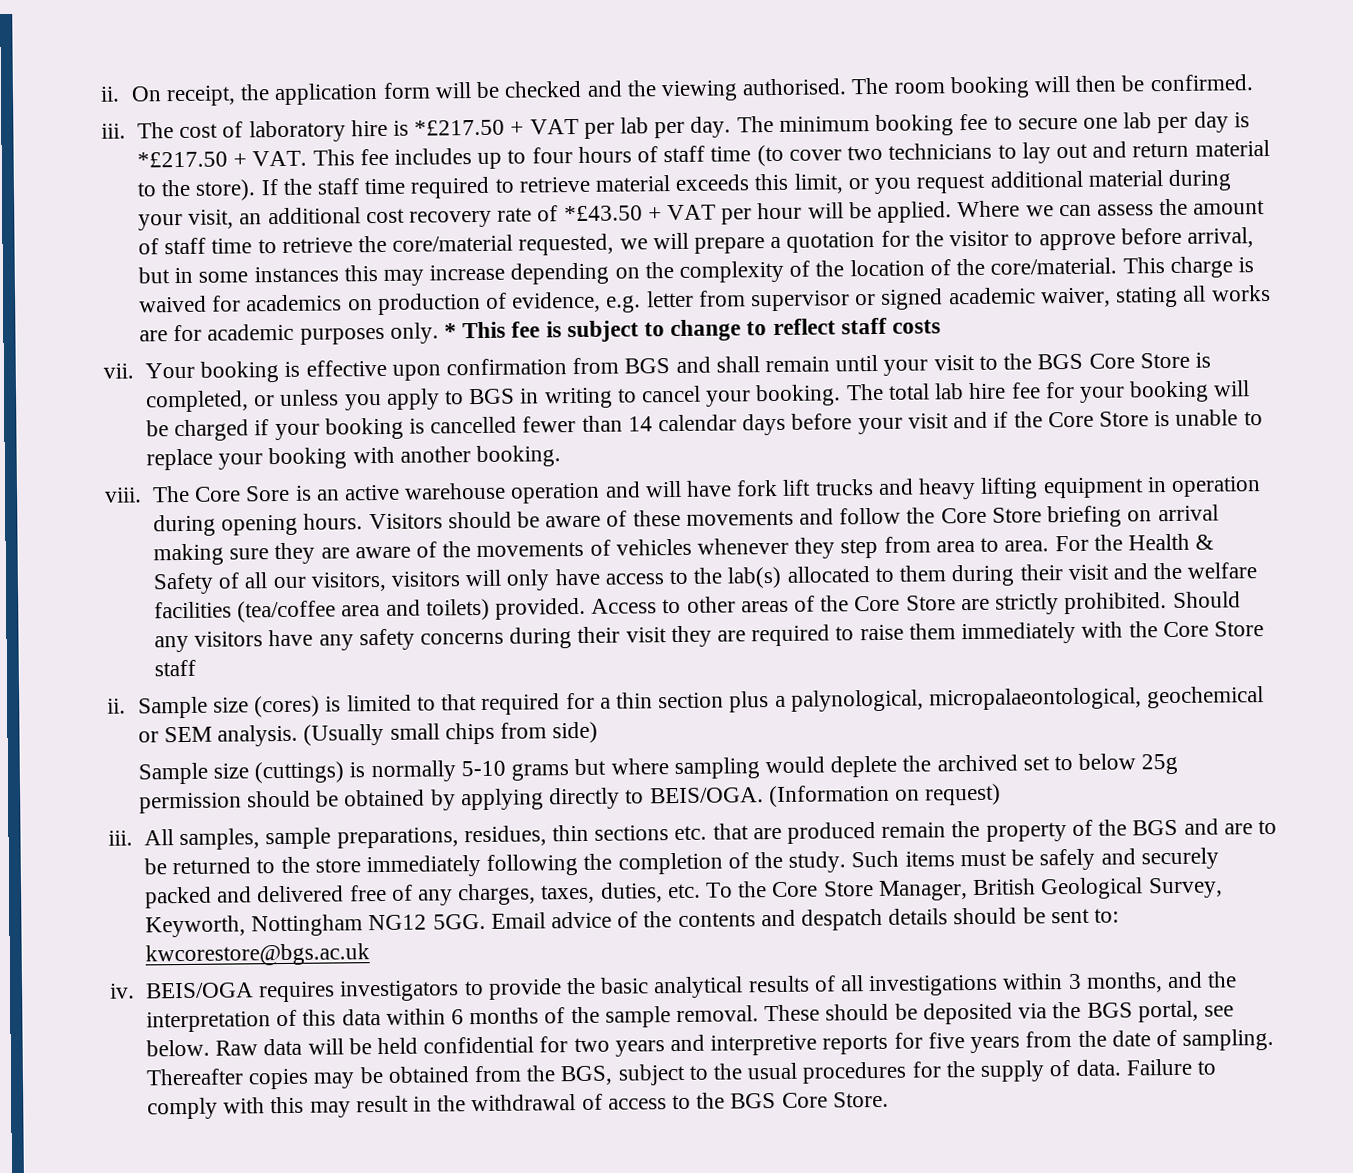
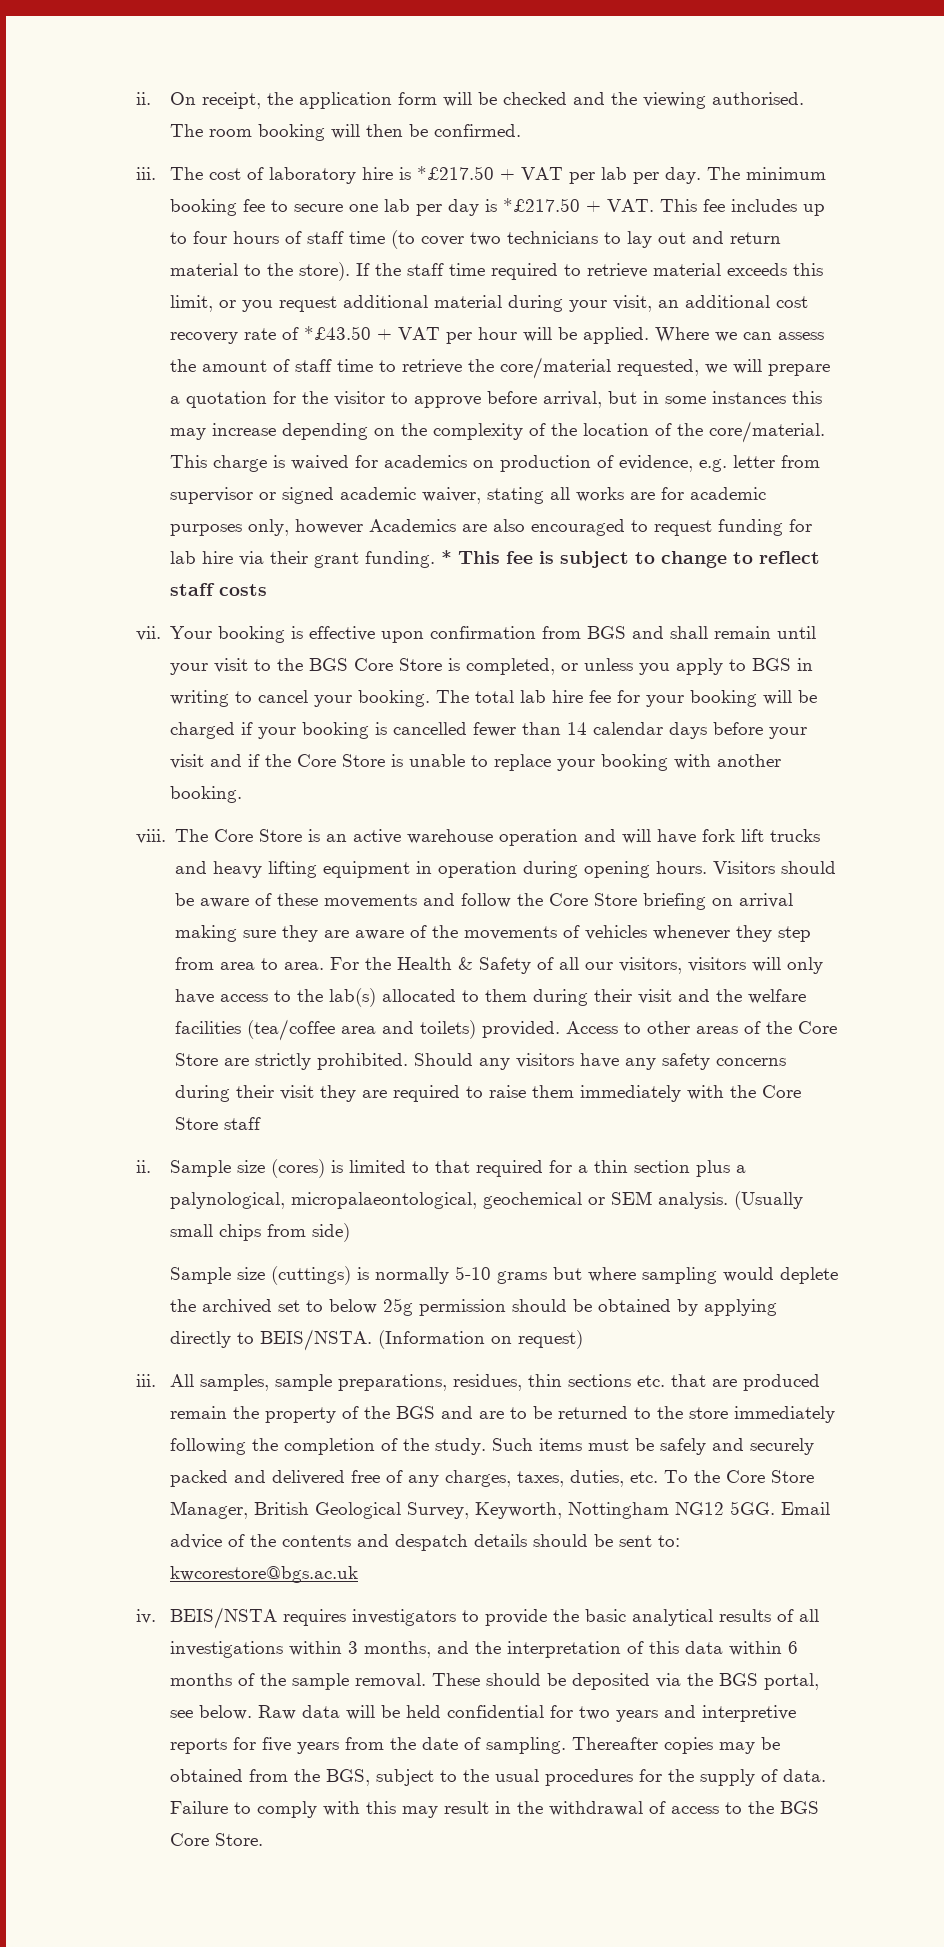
- This charge is waived for academics on production of evidence, e.g. letter from supervisor or signed academic waiver, stating all works are for academic purposes only.
+ This charge is waived for academics on production of evidence, e.g. letter from supervisor or signed academic waiver, stating all works are for academic purposes only, however Academics are also encouraged to request funding for lab hire via their grant funding.
- The Core Sore is an active warehouse operation and will have fork lift trucks and heavy lifting equipment in operation during opening hours.
+ The Core Store is an active warehouse operation and will have fork lift trucks and heavy lifting equipment in operation during opening hours.
- Sample size (cuttings) is normally 5-10 grams but where sampling would deplete the archived set to below 25g permission should be obtained by applying directly to BEIS/OGA.
+ Sample size (cuttings) is normally 5-10 grams but where sampling would deplete the archived set to below 25g permission should be obtained by applying directly to BEIS/NSTA.
- BEIS/OGA requires investigators to provide the basic analytical results of all investigations within 3 months, and the interpretation of this data within 6 months of the sample removal.
+ BEIS/NSTA requires investigators to provide the basic analytical results of all investigations within 3 months, and the interpretation of this data within 6 months of the sample removal.

